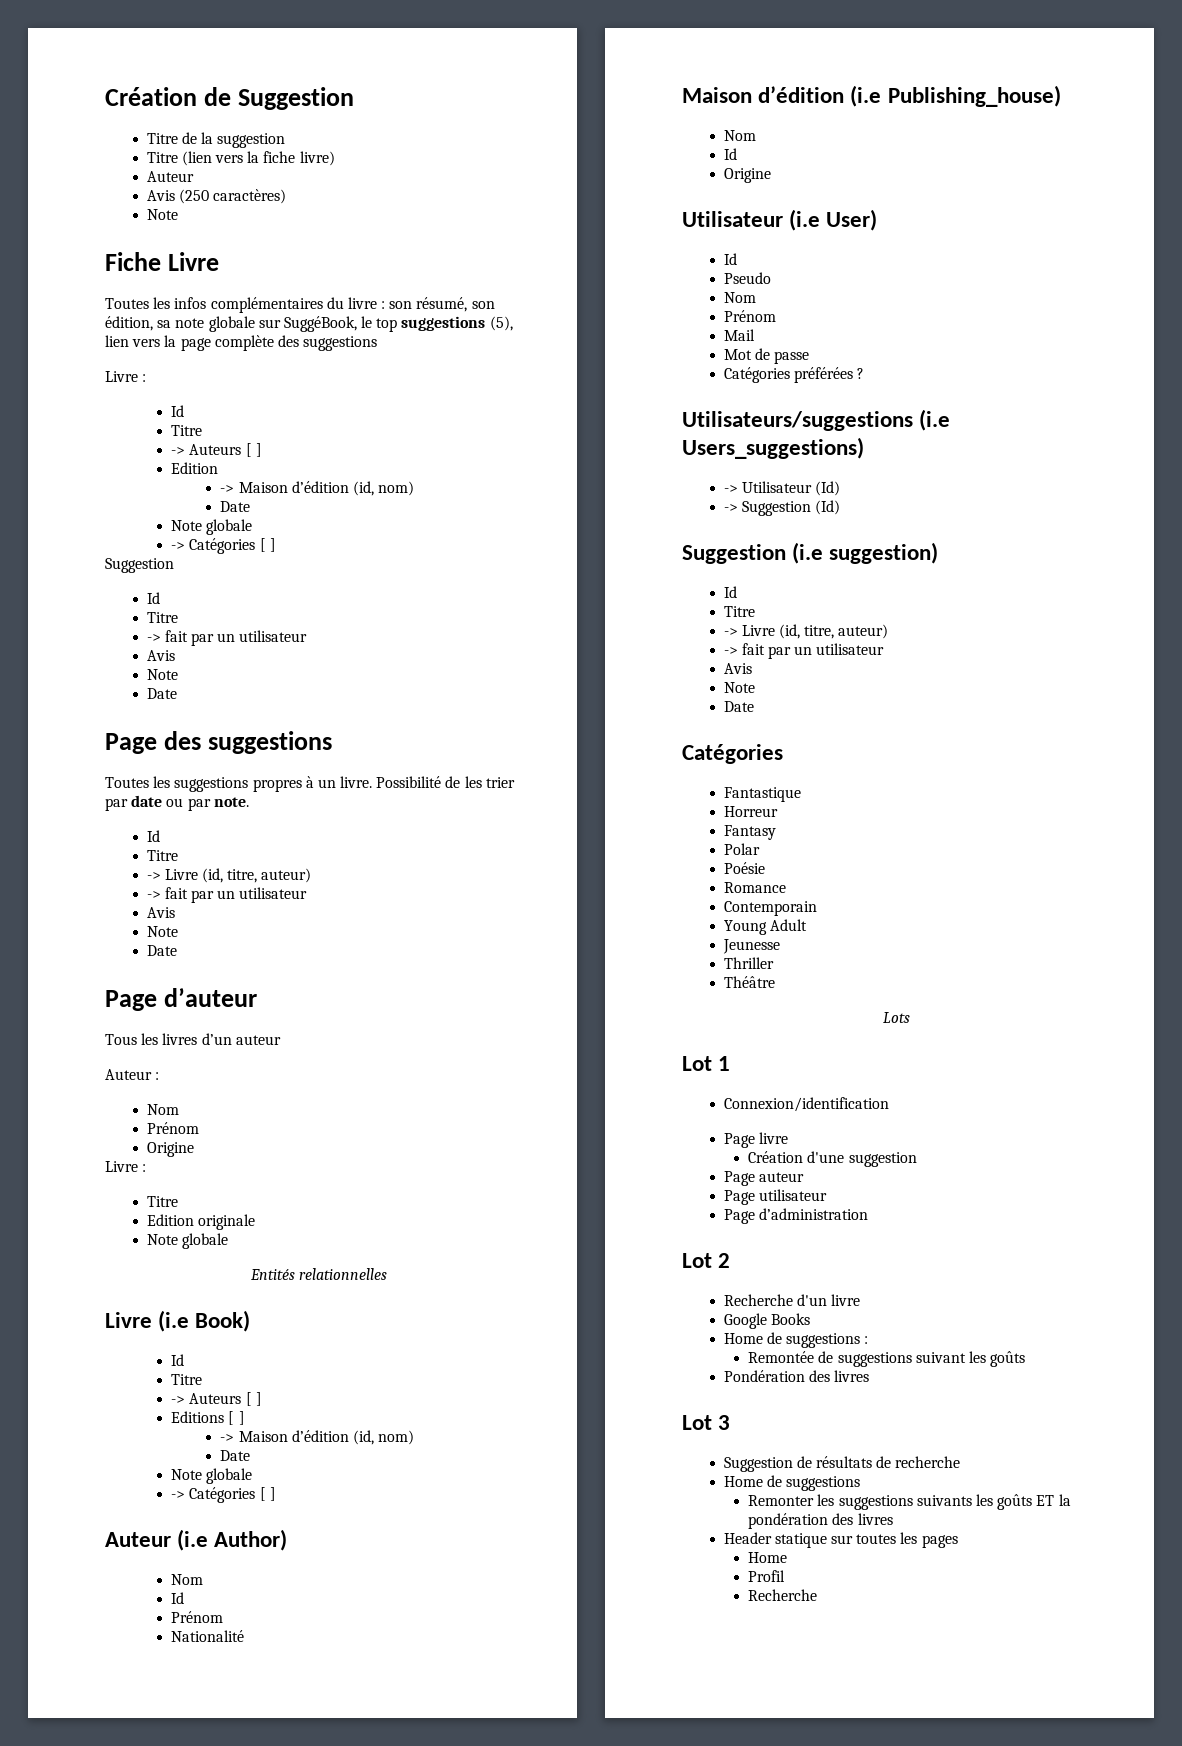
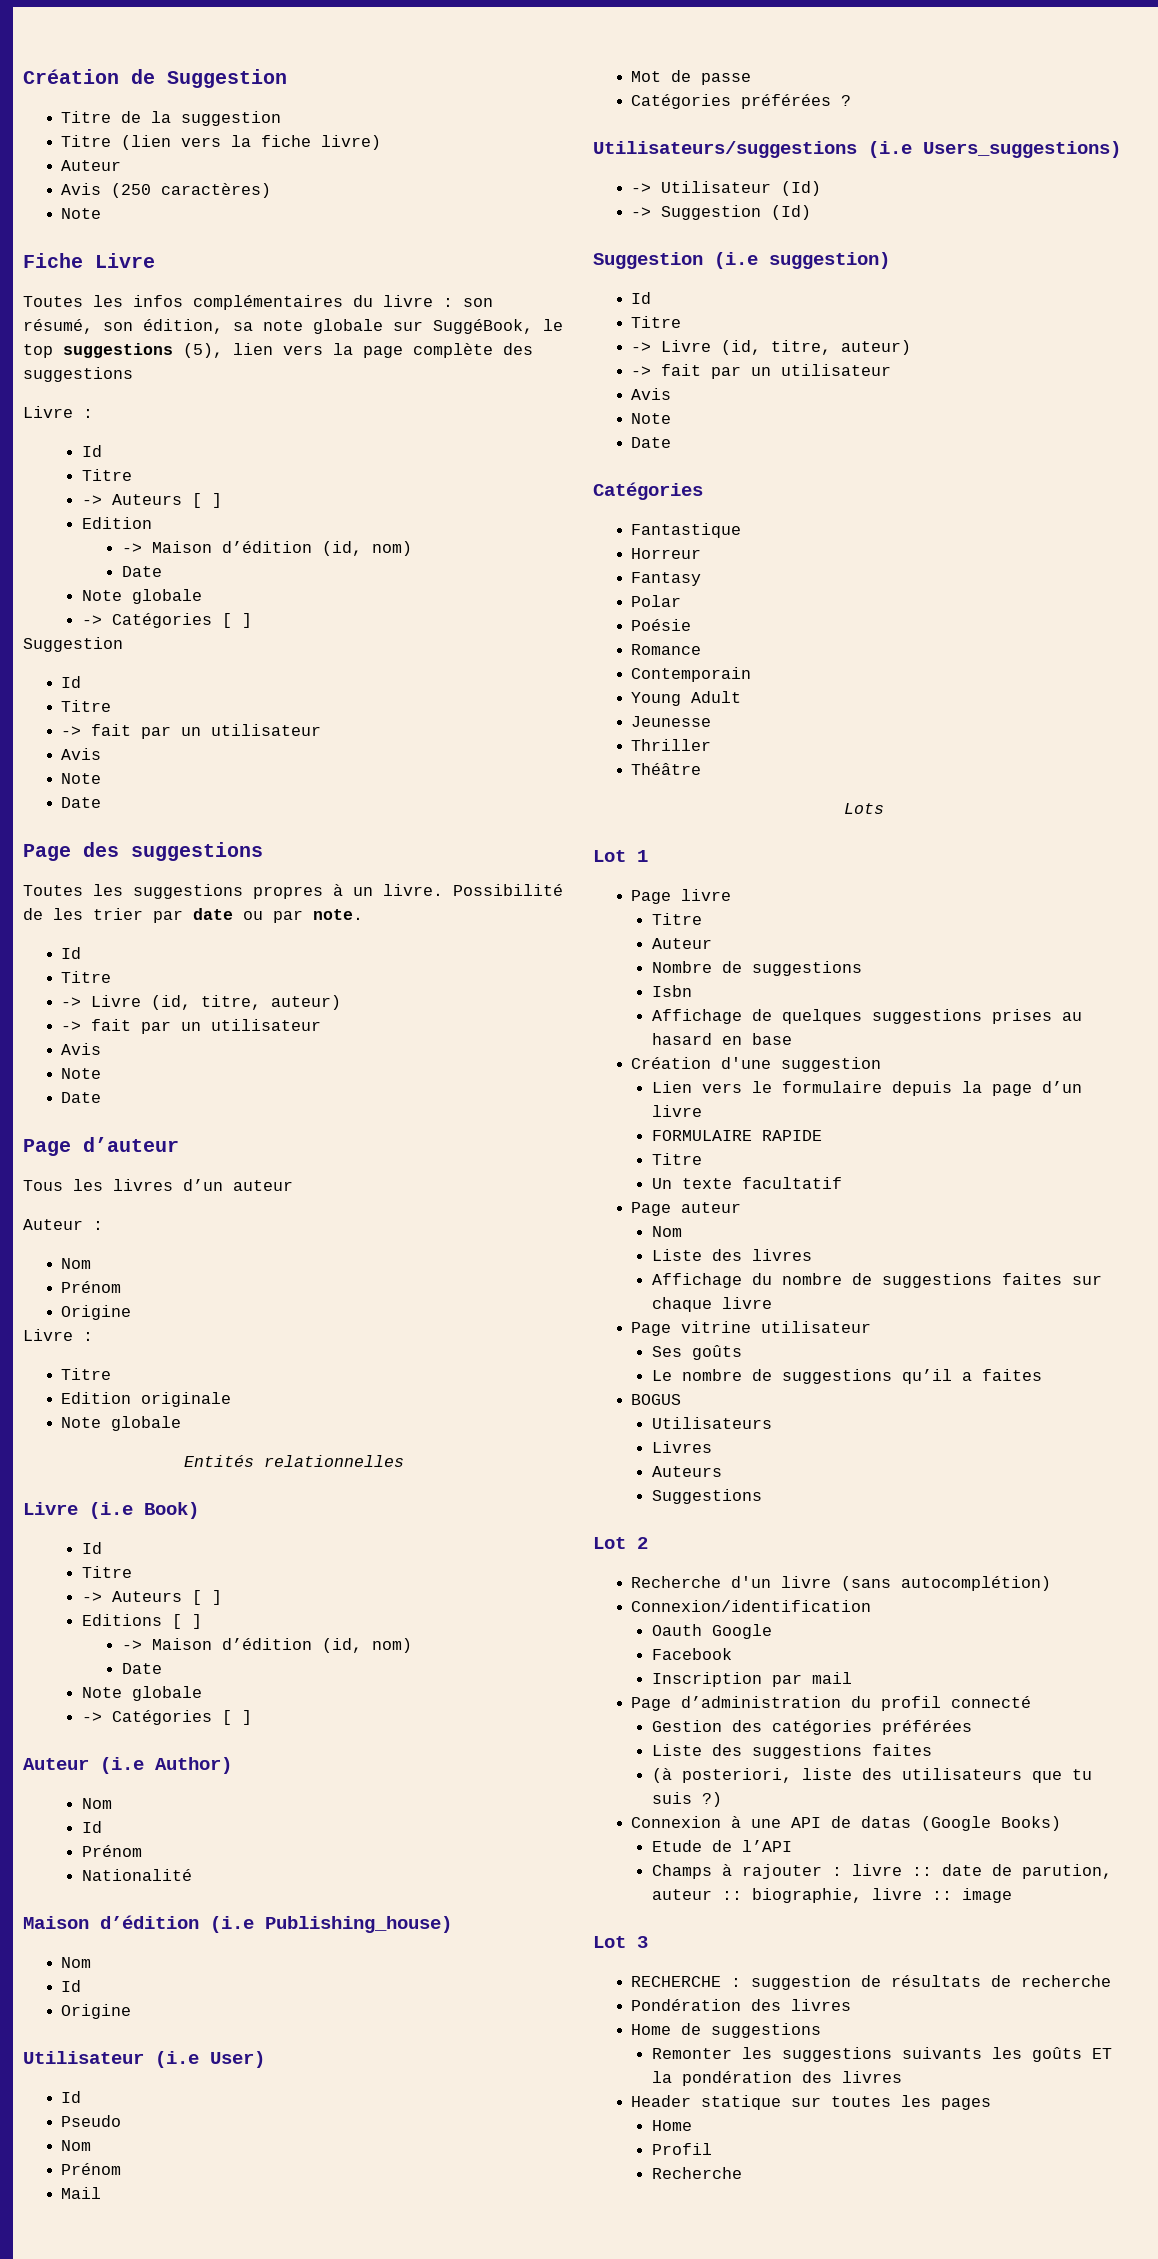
- Connexion/identification
  Page livre
+ Titre
+ Auteur
+ Nombre de suggestions
+ Isbn
+ Affichage de quelques suggestions prises au hasard en base
  Création d'une suggestion
+ Lien vers le formulaire depuis la page d’un livre
+ FORMULAIRE RAPIDE
+ Titre
+ Un texte facultatif
  Page auteur
- Page utilisateur
- Page d’administration
+ Nom
+ Liste des livres
+ Affichage du nombre de suggestions faites sur chaque livre
+ Page vitrine utilisateur
+ Ses goûts
+ Le nombre de suggestions qu’il a faites
+ BOGUS
+ Utilisateurs
+ Livres
+ Auteurs
+ Suggestions
- Recherche d'un livre
- Google Books
- Home de suggestions :
- Remontée de suggestions suivant les goûts
+ Recherche d'un livre (sans autocomplétion)
+ Connexion/identification
+ Oauth Google
+ Facebook
+ Inscription par mail
+ Page d’administration du profil connecté
+ Gestion des catégories préférées
+ Liste des suggestions faites
+ (à posteriori, liste des utilisateurs que tu suis ?)
+ Connexion à une API de datas (Google Books)
+ Etude de l’API
+ Champs à rajouter : livre :: date de parution, auteur :: biographie, livre :: image
+ Lot 3
+ RECHERCHE : suggestion de résultats de recherche
  Pondération des livres
- Lot 3
- Suggestion de résultats de recherche

